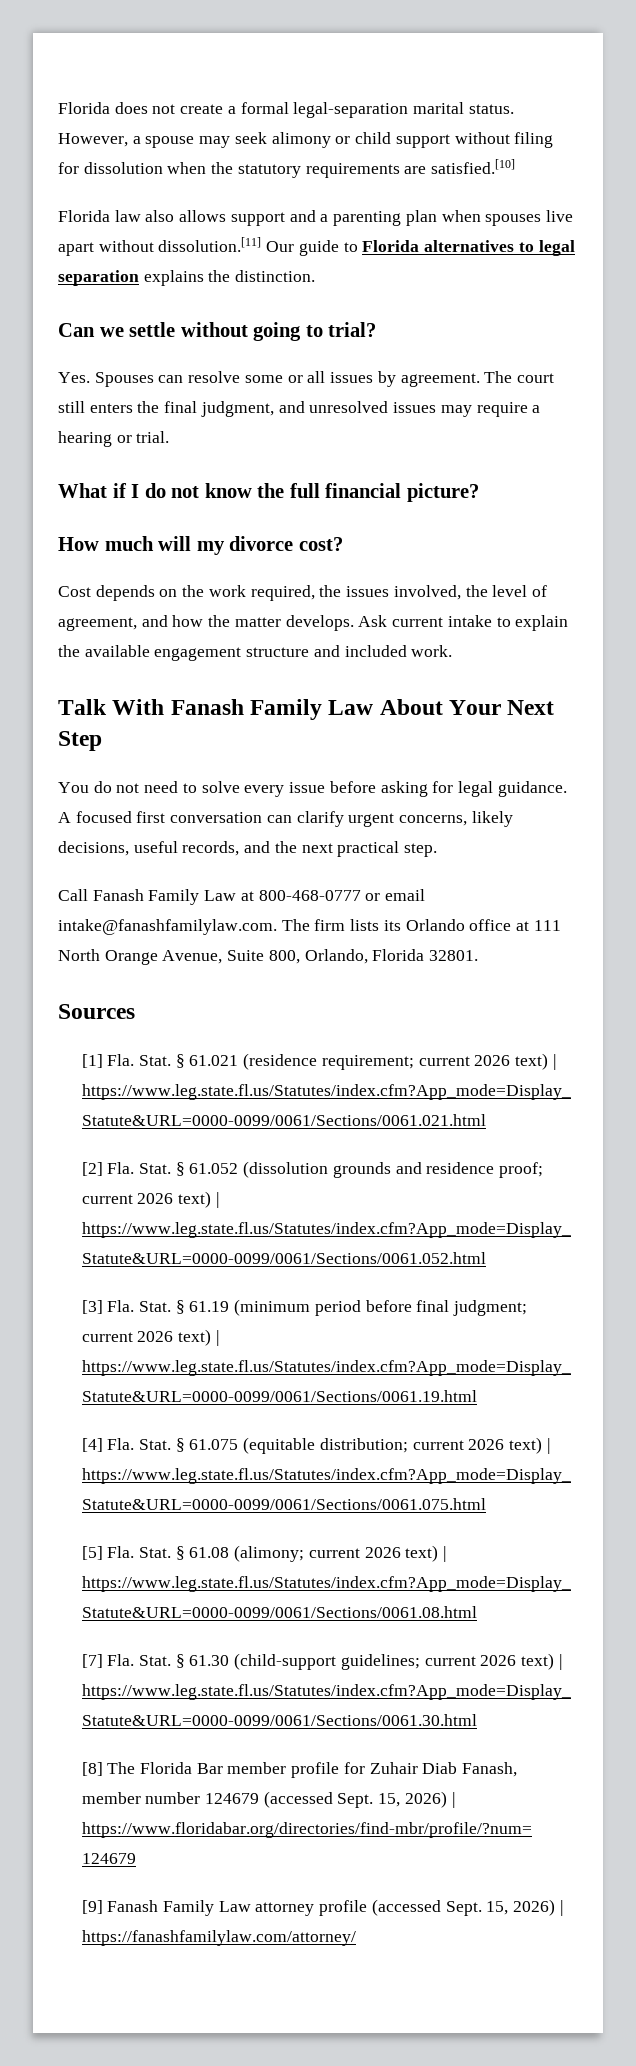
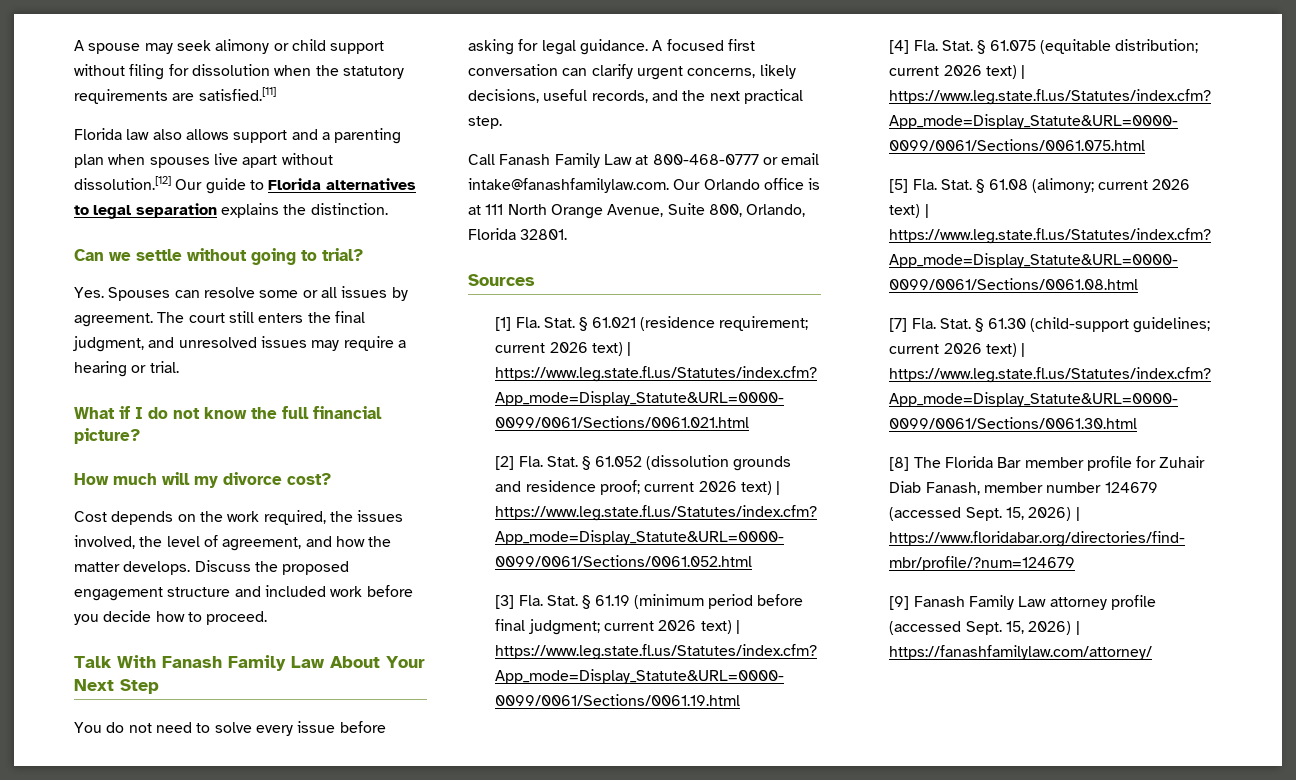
- Florida does not create a formal legal-separation marital status. However, a spouse may seek alimony or child support without filing for dissolution when the statutory requirements are satisfied.[10]
+ A spouse may seek alimony or child support without filing for dissolution when the statutory requirements are satisfied.[11]
- Florida law also allows support and a parenting plan when spouses live apart without dissolution.[11] Our guide to Florida alternatives to legal separation explains the distinction.
+ Florida law also allows support and a parenting plan when spouses live apart without dissolution.[12] Our guide to Florida alternatives to legal separation explains the distinction.
- Ask current intake to explain the available engagement structure and included work.
+ Discuss the proposed engagement structure and included work before you decide how to proceed.
- Call Fanash Family Law at 800-468-0777 or email intake@fanashfamilylaw.com. The firm lists its Orlando office at 111 North Orange Avenue, Suite 800, Orlando, Florida 32801.
+ Call Fanash Family Law at 800-468-0777 or email intake@fanashfamilylaw.com. Our Orlando office is at 111 North Orange Avenue, Suite 800, Orlando, Florida 32801.

